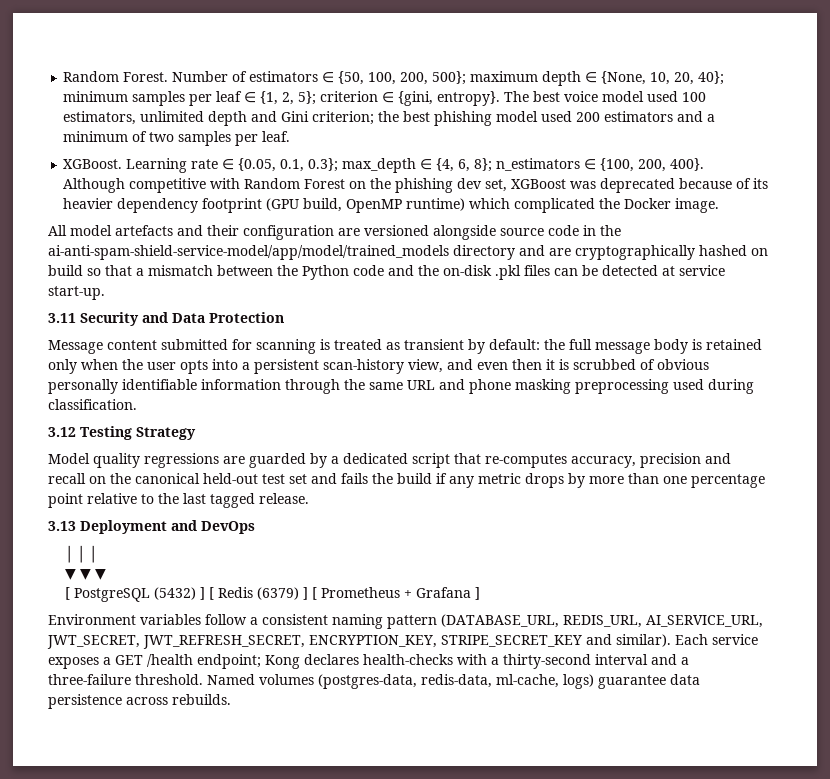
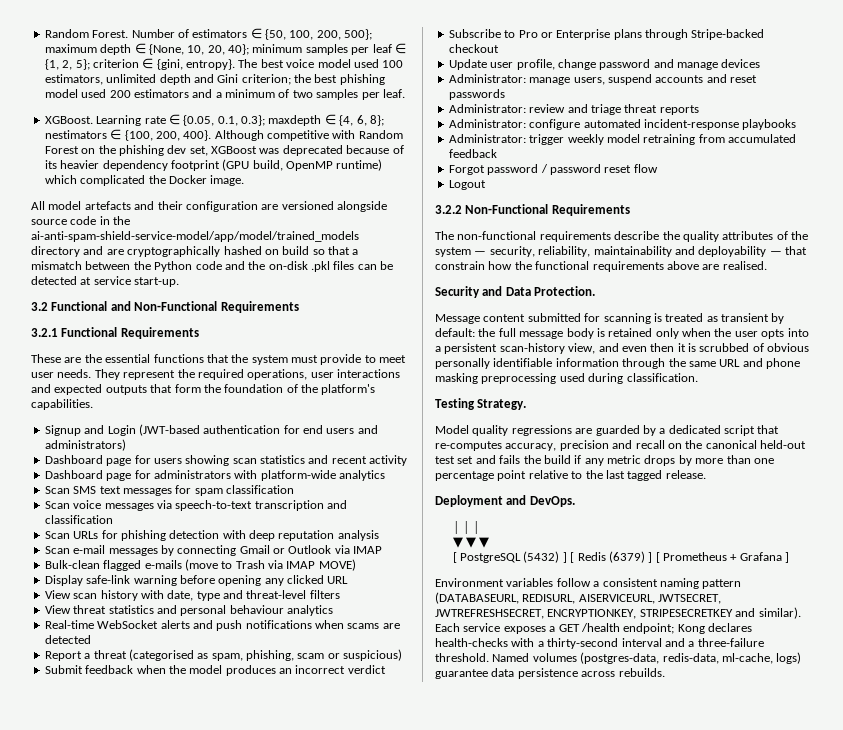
- Learning rate ∈ {0.05, 0.1, 0.3}; max_depth ∈ {4, 6, 8}; n_estimators ∈ {100, 200, 400}.
+ Learning rate ∈ {0.05, 0.1, 0.3}; maxdepth ∈ {4, 6, 8}; nestimators ∈ {100, 200, 400}.
- 3.11 Security and Data Protection
+ 3.2 Functional and Non-Functional Requirements
+ 3.2.1 Functional Requirements
+ These are the essential functions that the system must provide to meet user needs. They represent the required operations, user interactions and expected outputs that form the foundation of the platform's capabilities.
+ Signup and Login (JWT-based authentication for end users and administrators)
+ Dashboard page for users showing scan statistics and recent activity
+ Dashboard page for administrators with platform-wide analytics
+ Scan SMS text messages for spam classification
+ Scan voice messages via speech-to-text transcription and classification
+ Scan URLs for phishing detection with deep reputation analysis
+ Scan e-mail messages by connecting Gmail or Outlook via IMAP
+ Bulk-clean flagged e-mails (move to Trash via IMAP MOVE)
+ Display safe-link warning before opening any clicked URL
+ View scan history with date, type and threat-level filters
+ View threat statistics and personal behaviour analytics
+ Real-time WebSocket alerts and push notifications when scams are detected
+ Report a threat (categorised as spam, phishing, scam or suspicious)
+ Submit feedback when the model produces an incorrect verdict
+ Subscribe to Pro or Enterprise plans through Stripe-backed checkout
+ Update user profile, change password and manage devices
+ Administrator: manage users, suspend accounts and reset passwords
+ Administrator: review and triage threat reports
+ Administrator: configure automated incident-response playbooks
+ Administrator: trigger weekly model retraining from accumulated feedback
+ Forgot password / password reset flow
+ Logout
+ 3.2.2 Non-Functional Requirements
+ The non-functional requirements describe the quality attributes of the system — security, reliability, maintainability and deployability — that constrain how the functional requirements above are realised.
+ Security and Data Protection.
- 3.12 Testing Strategy
+ Testing Strategy.
- 3.13 Deployment and DevOps
+ Deployment and DevOps.
- Environment variables follow a consistent naming pattern (DATABASE_URL, REDIS_URL, AI_SERVICE_URL, JWT_SECRET, JWT_REFRESH_SECRET, ENCRYPTION_KEY, STRIPE_SECRET_KEY and similar).
+ Environment variables follow a consistent naming pattern (DATABASEURL, REDISURL, AISERVICEURL, JWTSECRET, JWTREFRESHSECRET, ENCRYPTIONKEY, STRIPESECRETKEY and similar).

